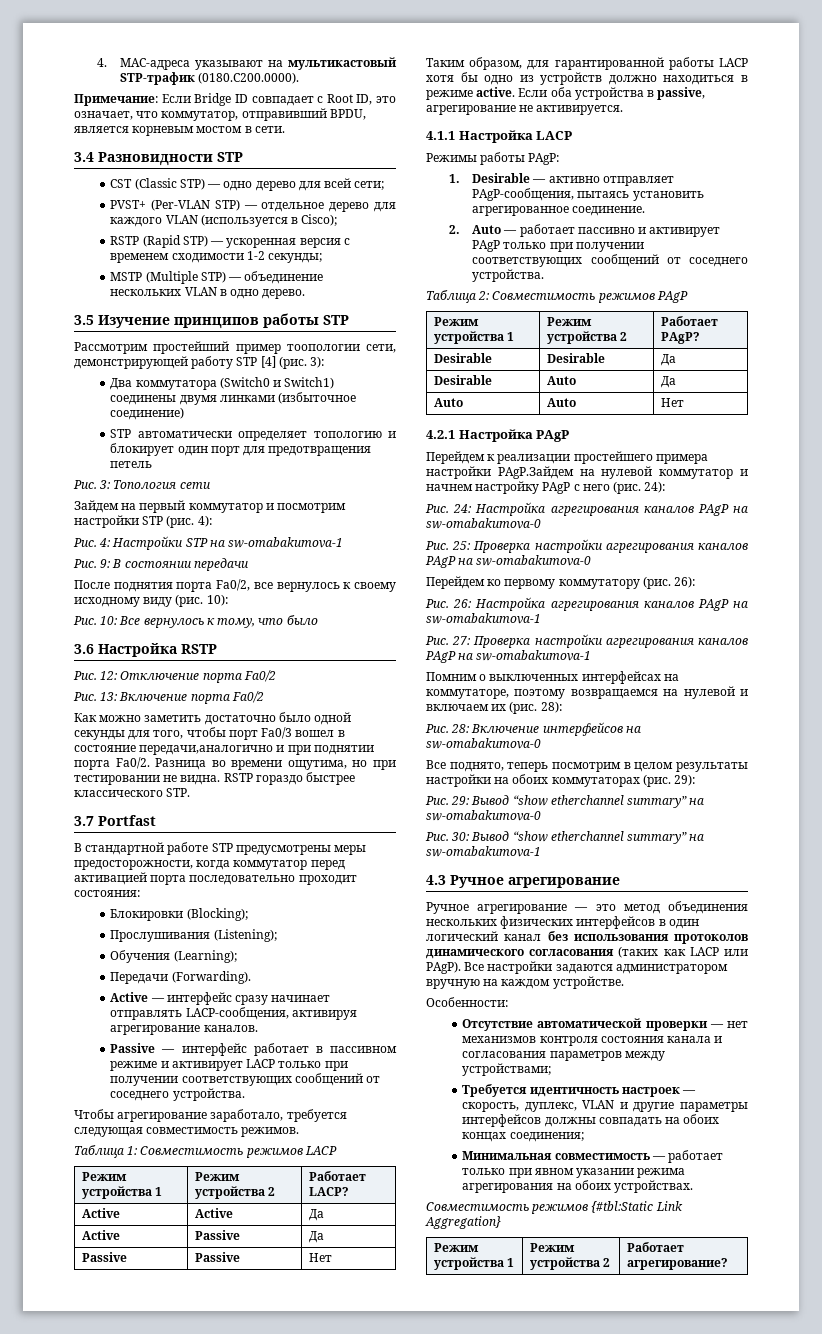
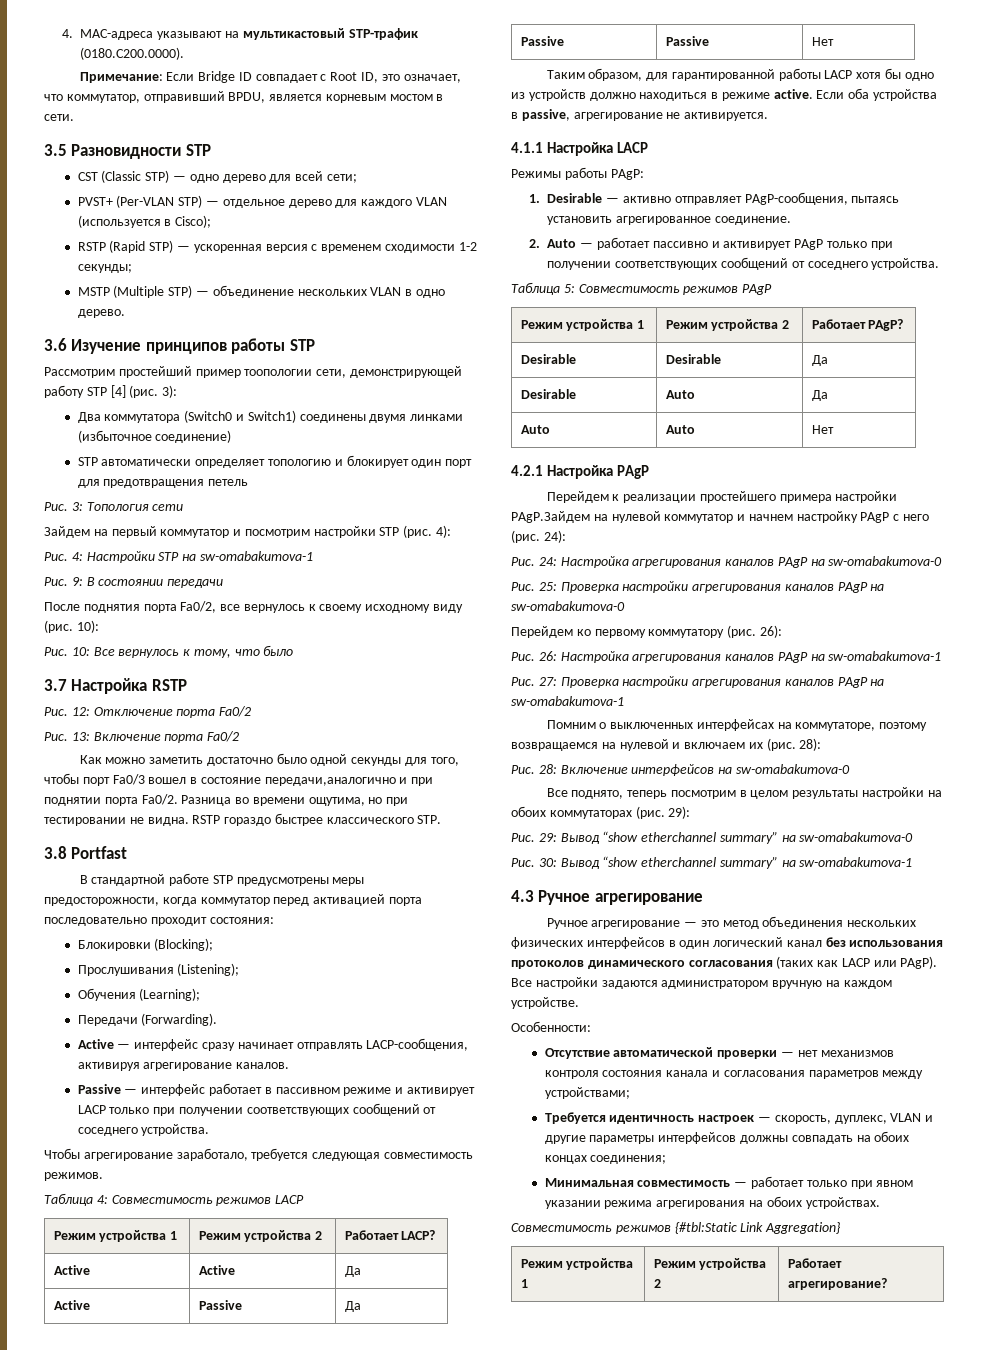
- 3.4 Разновидности STP
+ 3.5 Разновидности STP
- 3.5 Изучение принципов работы STP
+ 3.6 Изучение принципов работы STP
- 3.6 Настройка RSTP
+ 3.7 Настройка RSTP
- 3.7 Portfast
+ 3.8 Portfast
- Таблица 1: Совместимость режимов LACP
+ Таблица 4: Совместимость режимов LACP
- Таблица 2: Совместимость режимов PAgP
+ Таблица 5: Совместимость режимов PAgP

